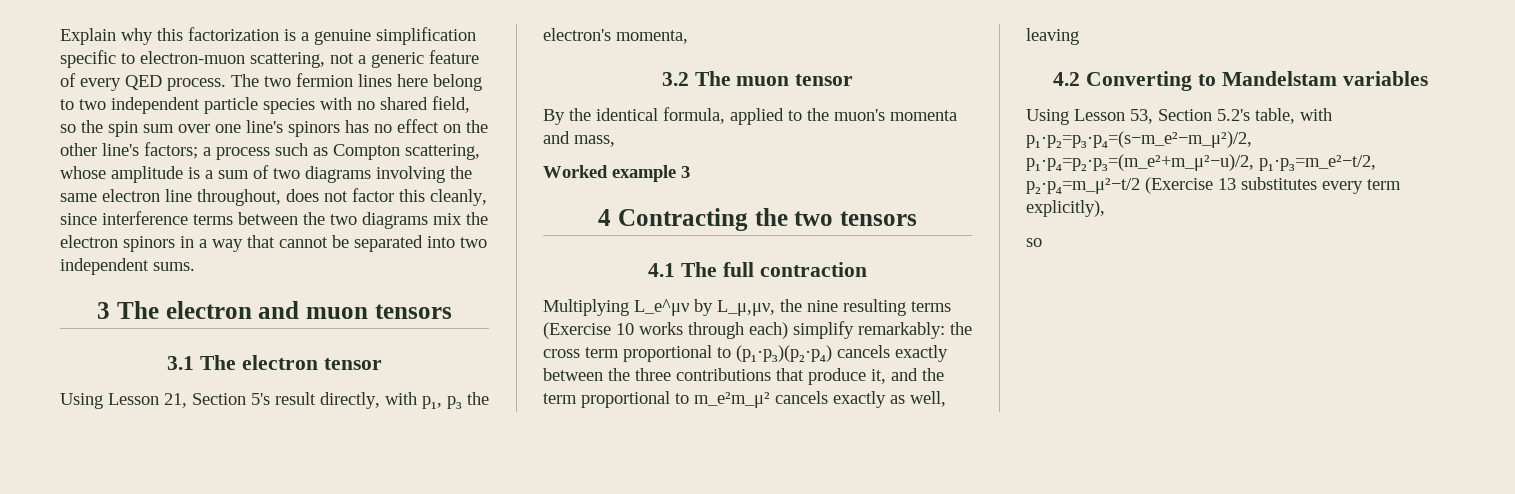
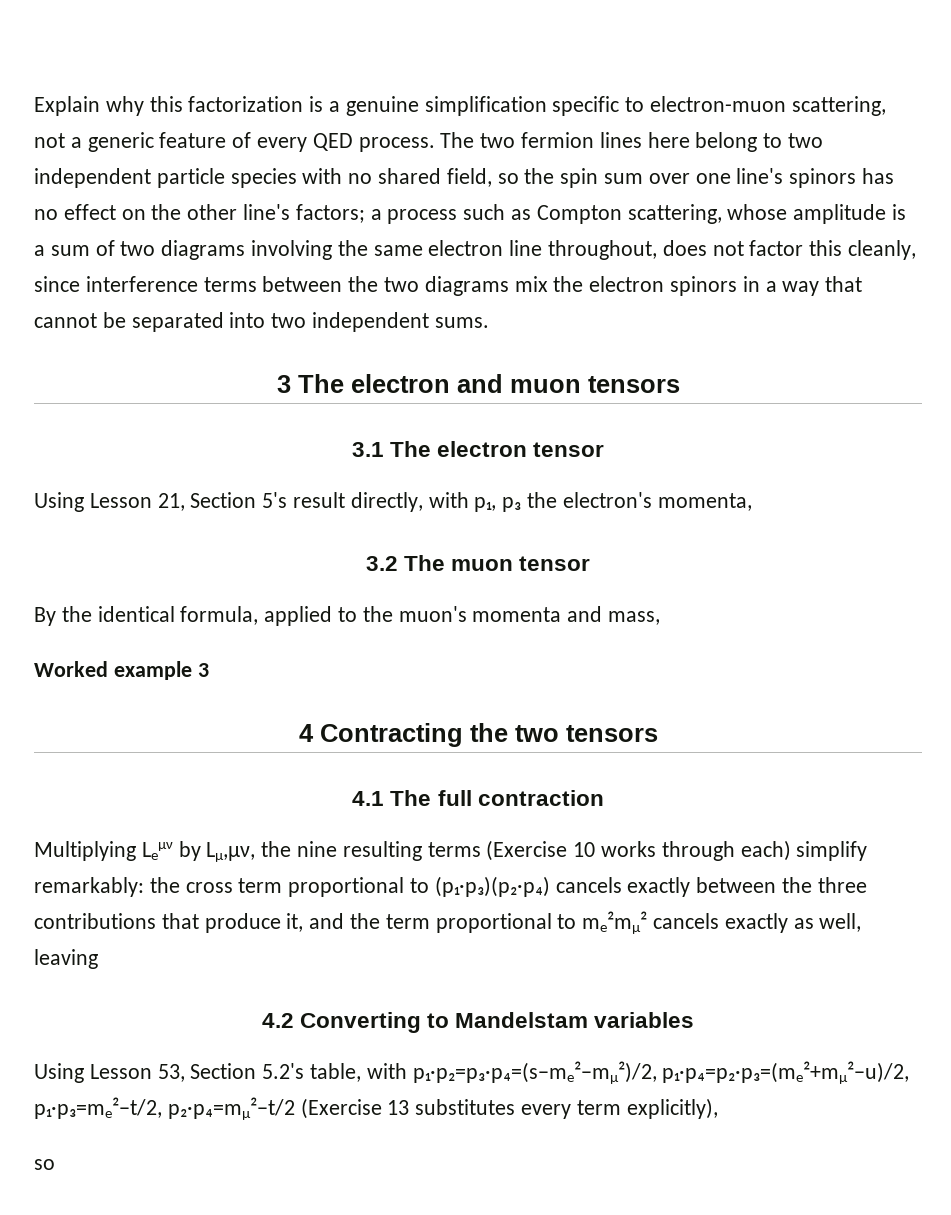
- Multiplying L_e^μν by L_μ,μν, the nine resulting terms (Exercise 10 works through each) simplify remarkably: the cross term proportional to (p₁·p₃)(p₂·p₄) cancels exactly between the three contributions that produce it, and the term proportional to m_e²m_μ² cancels exactly as well, leaving
+ Multiplying Leμν by Lμ,μν, the nine resulting terms (Exercise 10 works through each) simplify remarkably: the cross term proportional to (p₁·p₃)(p₂·p₄) cancels exactly between the three contributions that produce it, and the term proportional to me²mμ² cancels exactly as well, leaving
- Using Lesson 53, Section 5.2's table, with p₁·p₂=p₃·p₄=(s−m_e²−m_μ²)/2, p₁·p₄=p₂·p₃=(m_e²+m_μ²−u)/2, p₁·p₃=m_e²−t/2, p₂·p₄=m_μ²−t/2 (Exercise 13 substitutes every term explicitly),
+ Using Lesson 53, Section 5.2's table, with p₁·p₂=p₃·p₄=(s−me²−mμ²)/2, p₁·p₄=p₂·p₃=(me²+mμ²−u)/2, p₁·p₃=me²−t/2, p₂·p₄=mμ²−t/2 (Exercise 13 substitutes every term explicitly),

